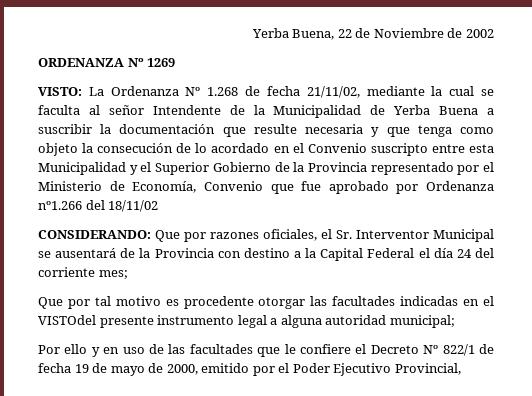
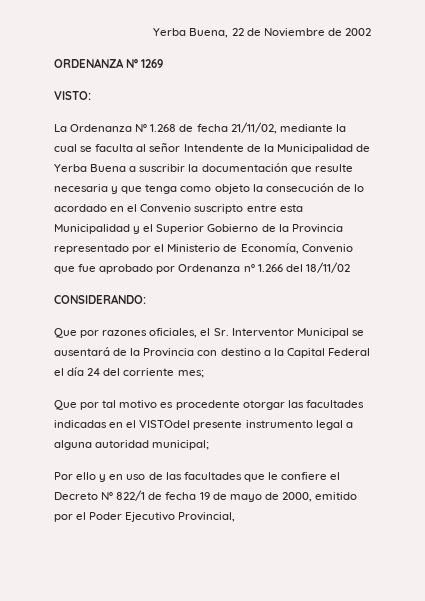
- VISTO: La Ordenanza Nº 1.268 de fecha 21/11/02, mediante la cual se faculta al señor Intendente de la Municipalidad de Yerba Buena a suscribir la documentación que resulte necesaria y que tenga como objeto la consecución de lo acordado en el Convenio suscripto entre esta Municipalidad y el Superior Gobierno de la Provincia representado por el Ministerio de Economía, Convenio que fue aprobado por Ordenanza nº1.266 del 18/11/02
+ VISTO:
+ La Ordenanza Nº 1.268 de fecha 21/11/02, mediante la cual se faculta al señor Intendente de la Municipalidad de Yerba Buena a suscribir la documentación que resulte necesaria y que tenga como objeto la consecución de lo acordado en el Convenio suscripto entre esta Municipalidad y el Superior Gobierno de la Provincia representado por el Ministerio de Economía, Convenio que fue aprobado por Ordenanza nº 1.266 del 18/11/02
- CONSIDERANDO: Que por razones oficiales, el Sr. Interventor Municipal se ausentará de la Provincia con destino a la Capital Federal el día 24 del corriente mes;
+ CONSIDERANDO:
+ Que por razones oficiales, el Sr. Interventor Municipal se ausentará de la Provincia con destino a la Capital Federal el día 24 del corriente mes;

